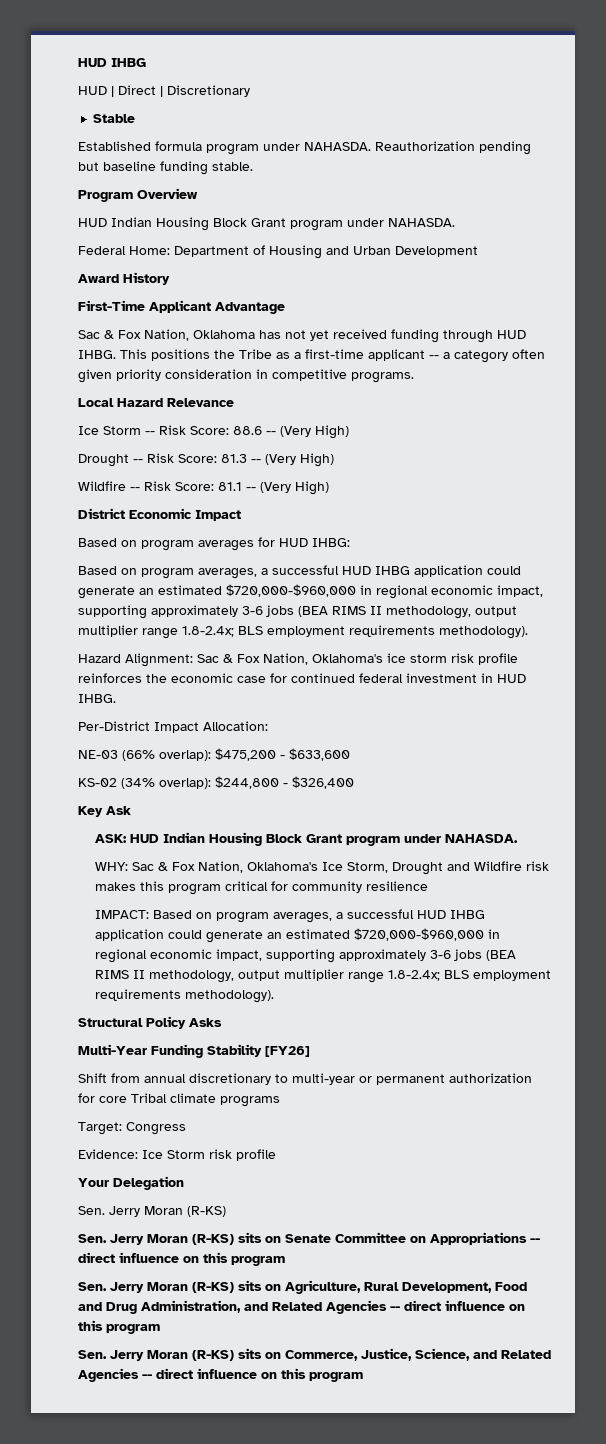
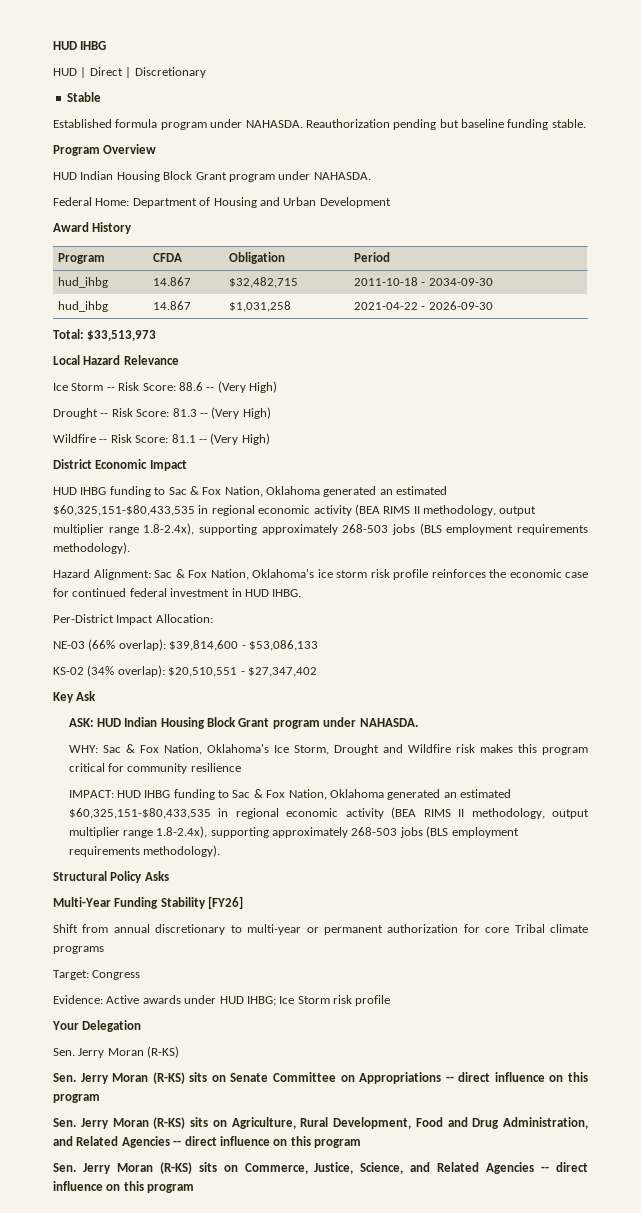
- First-Time Applicant Advantage
- Sac & Fox Nation, Oklahoma has not yet received funding through HUD IHBG. This positions the Tribe as a first-time applicant -- a category often given priority consideration in competitive programs.
+ Program | CFDA | Obligation | Period
+ hud_ihbg | 14.867 | $32,482,715 | 2011-10-18 - 2034-09-30
+ hud_ihbg | 14.867 | $1,031,258 | 2021-04-22 - 2026-09-30
+ Total: $33,513,973
  District Economic Impact
- Based on program averages for HUD IHBG:
- Based on program averages, a successful HUD IHBG application could generate an estimated $720,000-$960,000 in regional economic impact, supporting approximately 3-6 jobs (BEA RIMS II methodology, output multiplier range 1.8-2.4x; BLS employment requirements methodology).
+ HUD IHBG funding to Sac & Fox Nation, Oklahoma generated an estimated $60,325,151-$80,433,535 in regional economic activity (BEA RIMS II methodology, output multiplier range 1.8-2.4x), supporting approximately 268-503 jobs (BLS employment requirements methodology).
- NE-03 (66% overlap): $475,200 - $633,600
+ NE-03 (66% overlap): $39,814,600 - $53,086,133
- KS-02 (34% overlap): $244,800 - $326,400
+ KS-02 (34% overlap): $20,510,551 - $27,347,402
- IMPACT: Based on program averages, a successful HUD IHBG application could generate an estimated $720,000-$960,000 in regional economic impact, supporting approximately 3-6 jobs (BEA RIMS II methodology, output multiplier range 1.8-2.4x; BLS employment requirements methodology).
+ IMPACT: HUD IHBG funding to Sac & Fox Nation, Oklahoma generated an estimated $60,325,151-$80,433,535 in regional economic activity (BEA RIMS II methodology, output multiplier range 1.8-2.4x), supporting approximately 268-503 jobs (BLS employment requirements methodology).
- Evidence: Ice Storm risk profile
+ Evidence: Active awards under HUD IHBG; Ice Storm risk profile

